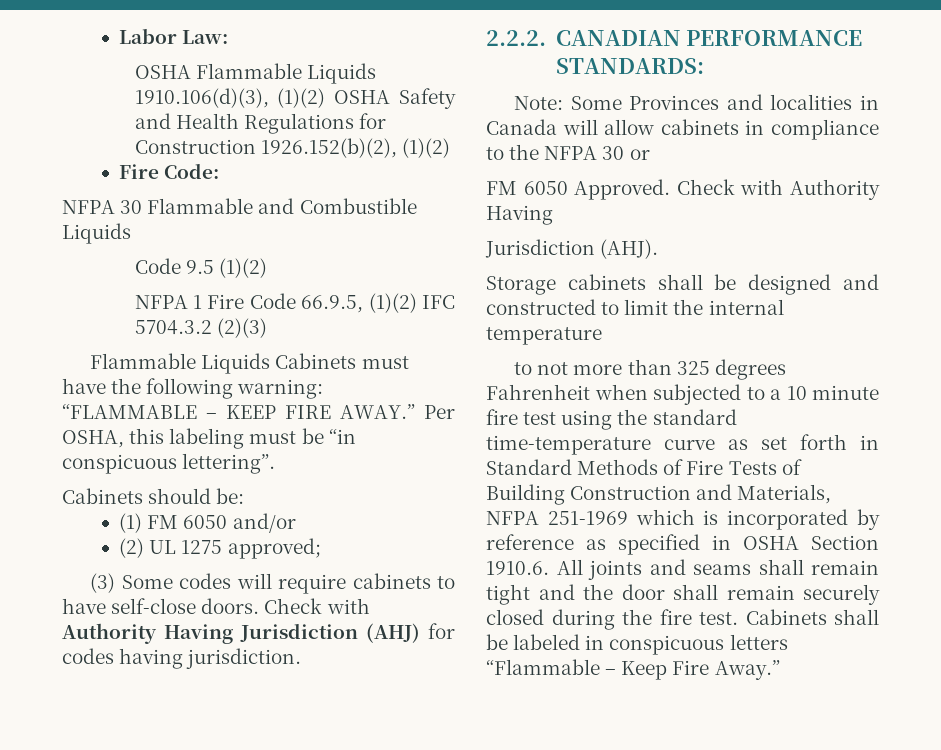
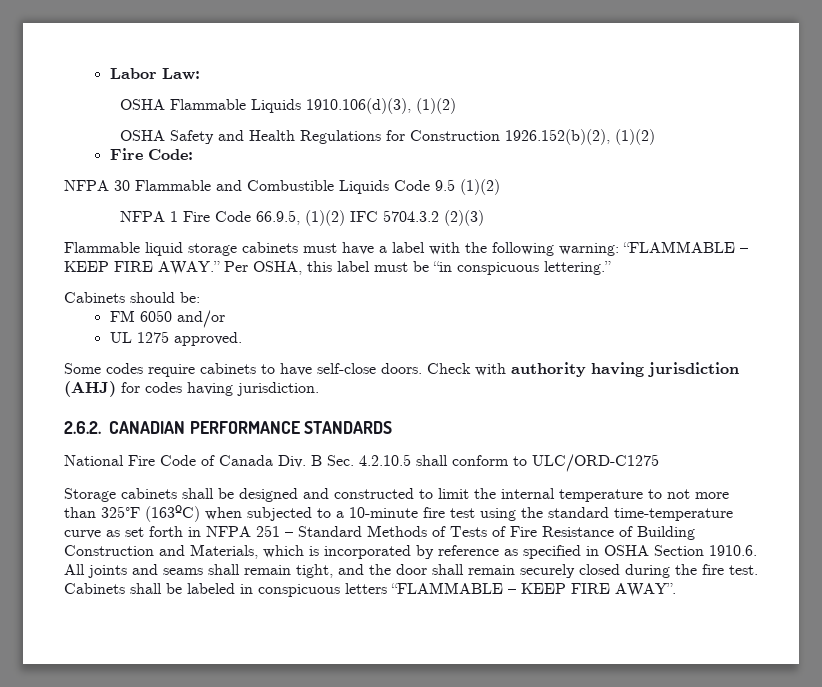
- OSHA Flammable Liquids 1910.106(d)(3), (1)(2) OSHA Safety and Health Regulations for Construction 1926.152(b)(2), (1)(2)
+ OSHA Flammable Liquids 1910.106(d)(3), (1)(2)
+ OSHA Safety and Health Regulations for Construction 1926.152(b)(2), (1)(2)
- NFPA 30 Flammable and Combustible Liquids
- Code 9.5 (1)(2)
+ NFPA 30 Flammable and Combustible Liquids Code 9.5 (1)(2)
- Flammable Liquids Cabinets must have the following warning: “FLAMMABLE – KEEP FIRE AWAY.”
+ Flammable liquid storage cabinets must have a label with the following warning: “FLAMMABLE – KEEP FIRE AWAY.”
- Per OSHA, this labeling must be “in conspicuous lettering”.
+ Per OSHA, this label must be “in conspicuous lettering.”
- (1) FM 6050 and/or
+ FM 6050 and/or
- (2) UL 1275 approved;
- (3) Some codes will require cabinets to have self-close doors.
+ UL 1275 approved.
+ Some codes require cabinets to have self-close doors.
- Check with Authority Having Jurisdiction (AHJ) for codes having jurisdiction.
+ Check with authority having jurisdiction (AHJ) for codes having jurisdiction.
- 2.2.2. CANADIAN PERFORMANCE STANDARDS:
- Note: Some Provinces and localities in Canada will allow cabinets in compliance to the NFPA 30 or
- FM 6050 Approved. Check with Authority Having
- Jurisdiction (AHJ).
+ 2.6.2. CANADIAN PERFORMANCE STANDARDS
+ National Fire Code of Canada Div. B Sec. 4.2.10.5 shall conform to ULC/ORD-C1275
- Storage cabinets shall be designed and constructed to limit the internal temperature
- to not more than 325 degrees Fahrenheit when subjected to a 10 minute fire test using the standard time-temperature curve as set forth in Standard Methods of Fire Tests of Building Construction and Materials, NFPA 251-1969 which is incorporated by reference as specified in OSHA Section 1910.6. All joints and seams shall remain tight and the door shall remain securely closed during the fire test.
+ Storage cabinets shall be designed and constructed to limit the internal temperature to not more than 325°F (163ºC) when subjected to a 10-minute fire test using the standard time-temperature curve as set forth in NFPA 251 – Standard Methods of Tests of Fire Resistance of Building Construction and Materials, which is incorporated by reference as specified in OSHA Section 1910.6. All joints and seams shall remain tight, and the door shall remain securely closed during the fire test.
- Cabinets shall be labeled in conspicuous letters “Flammable – Keep Fire Away.”
+ Cabinets shall be labeled in conspicuous letters “FLAMMABLE – KEEP FIRE AWAY”.

